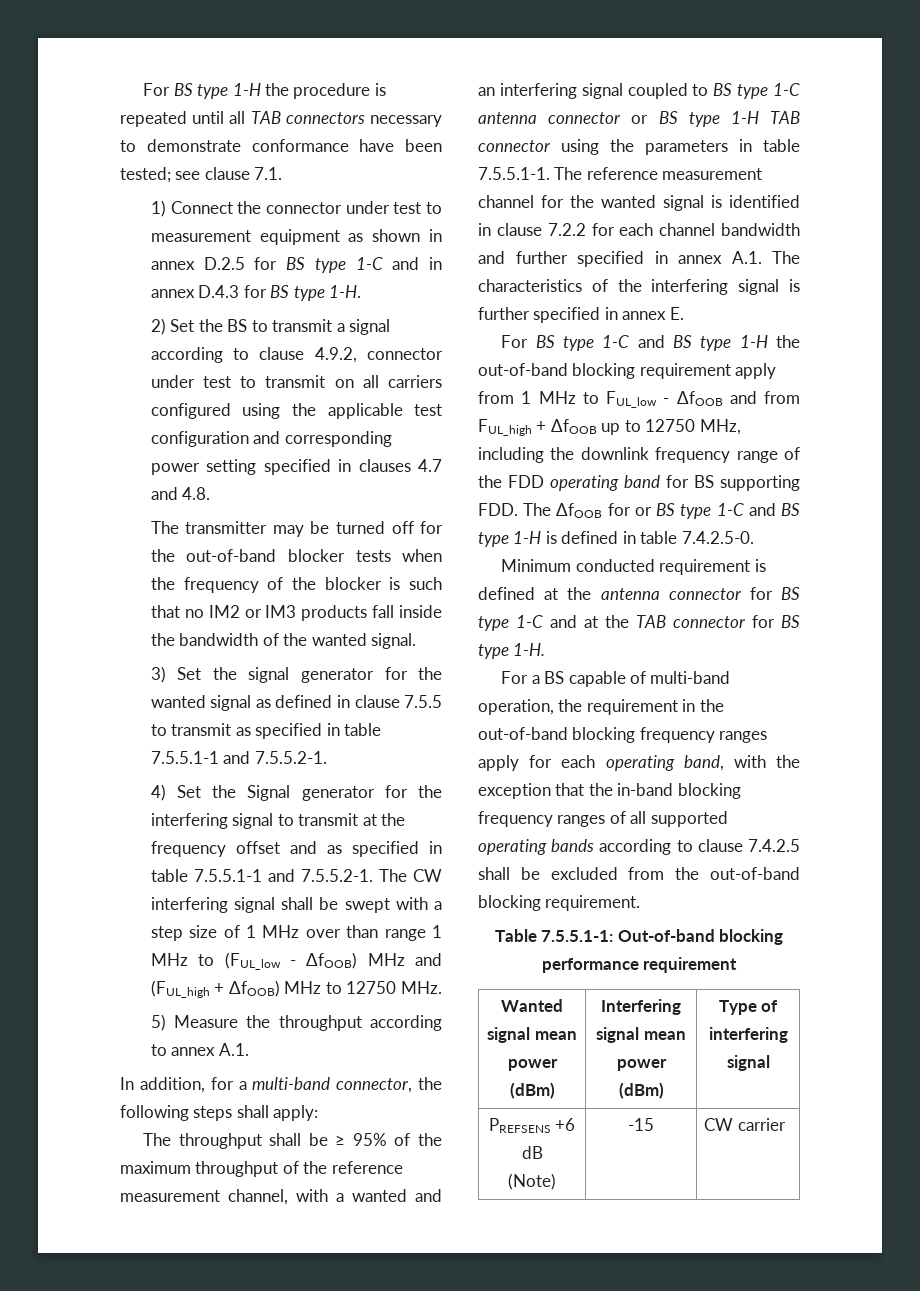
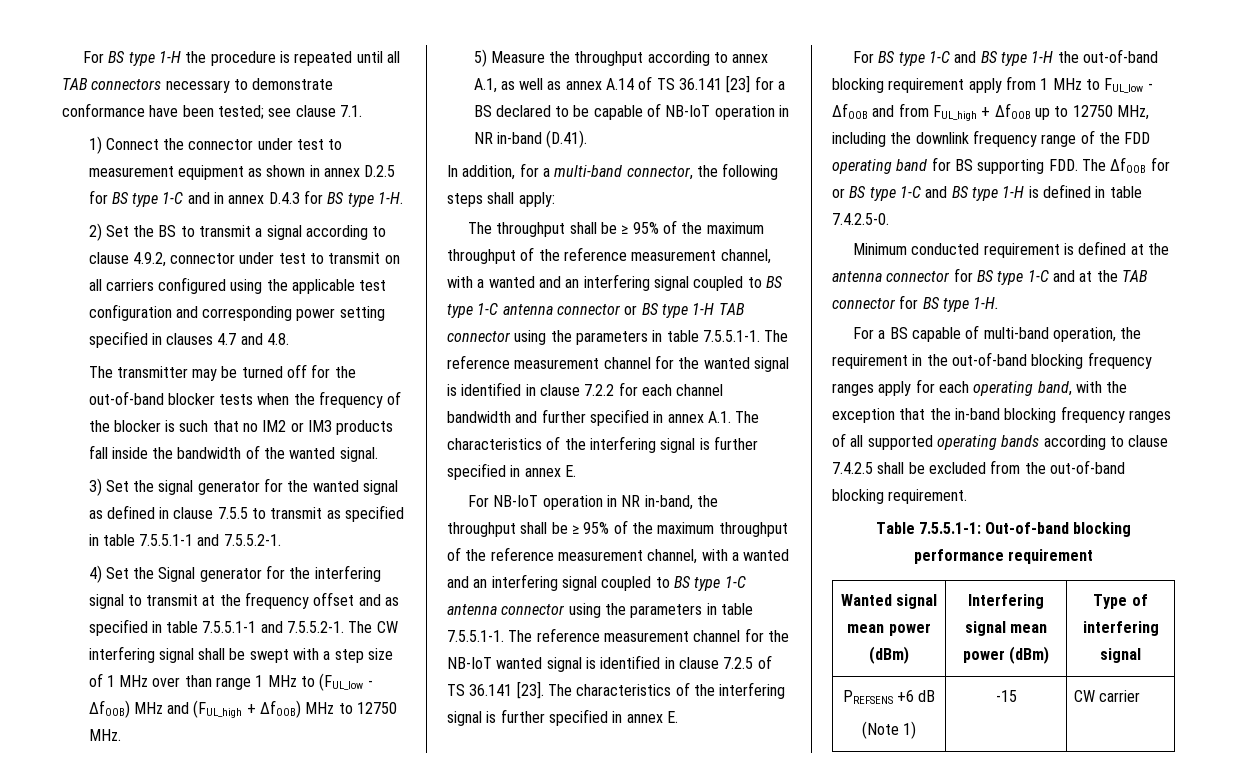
- 5) Measure the throughput according to annex A.1.
+ 5) Measure the throughput according to annex A.1, as well as annex A.14 of TS 36.141 [23] for a BS declared to be capable of NB-IoT operation in NR in-band (D.41).
+ For NB-IoT operation in NR in-band, the throughput shall be ≥ 95% of the maximum throughput of the reference measurement channel, with a wanted and an interfering signal coupled to BS type 1-C antenna connector using the parameters in table 7.5.5.1-1. The reference measurement channel for the NB-IoT wanted signal is identified in clause 7.2.5 of TS 36.141 [23]. The characteristics of the interfering signal is further specified in annex E.
  PREFSENS +6 dB
- (Note) | -15 | CW carrier
+ (Note 1) | -15 | CW carrier

